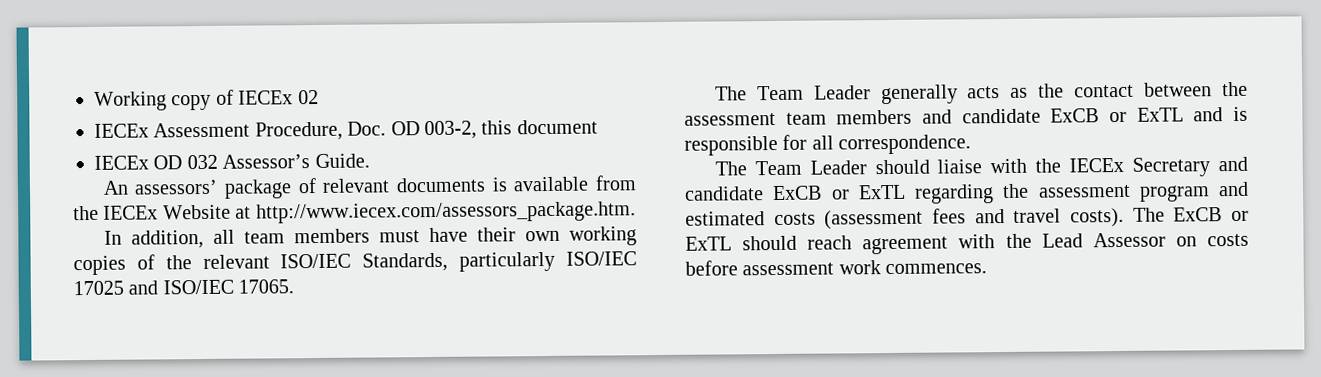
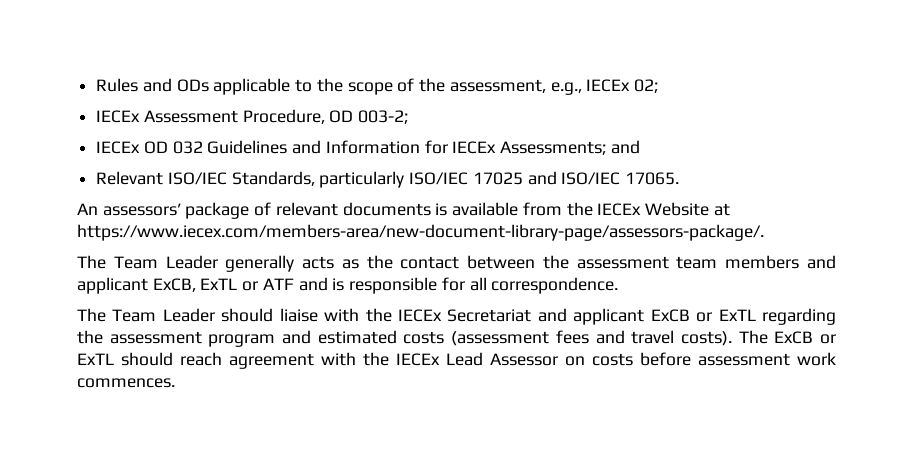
- Working copy of IECEx 02
- IECEx Assessment Procedure, Doc. OD 003-2, this document
- IECEx OD 032 Assessor’s Guide.
+ Rules and ODs applicable to the scope of the assessment, e.g., IECEx 02;
+ IECEx Assessment Procedure, OD 003-2;
+ IECEx OD 032 Guidelines and Information for IECEx Assessments; and
+ Relevant ISO/IEC Standards, particularly ISO/IEC 17025 and ISO/IEC 17065.
- An assessors’ package of relevant documents is available from the IECEx Website at http://www.iecex.com/assessors_package.htm.
- In addition, all team members must have their own working copies of the relevant ISO/IEC Standards, particularly ISO/IEC 17025 and ISO/IEC 17065.
+ An assessors’ package of relevant documents is available from the IECEx Website at https://www.iecex.com/members-area/new-document-library-page/assessors-package/.
- The Team Leader generally acts as the contact between the assessment team members and candidate ExCB or ExTL and is responsible for all correspondence.
+ The Team Leader generally acts as the contact between the assessment team members and applicant ExCB, ExTL or ATF and is responsible for all correspondence.
- The Team Leader should liaise with the IECEx Secretary and candidate ExCB or ExTL regarding the assessment program and estimated costs (assessment fees and travel costs).
+ The Team Leader should liaise with the IECEx Secretariat and applicant ExCB or ExTL regarding the assessment program and estimated costs (assessment fees and travel costs).
- The ExCB or ExTL should reach agreement with the Lead Assessor on costs before assessment work commences.
+ The ExCB or ExTL should reach agreement with the IECEx Lead Assessor on costs before assessment work commences.

